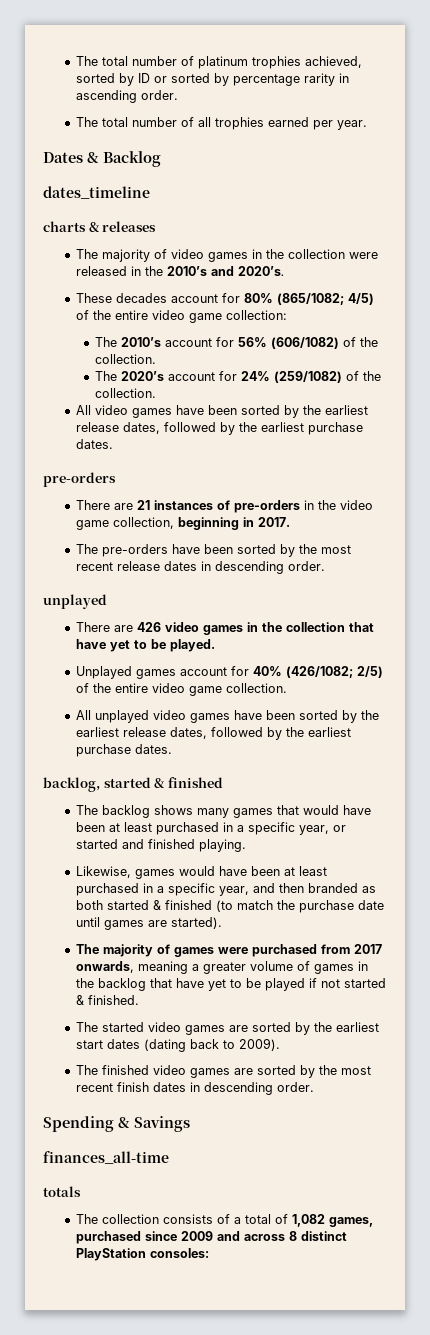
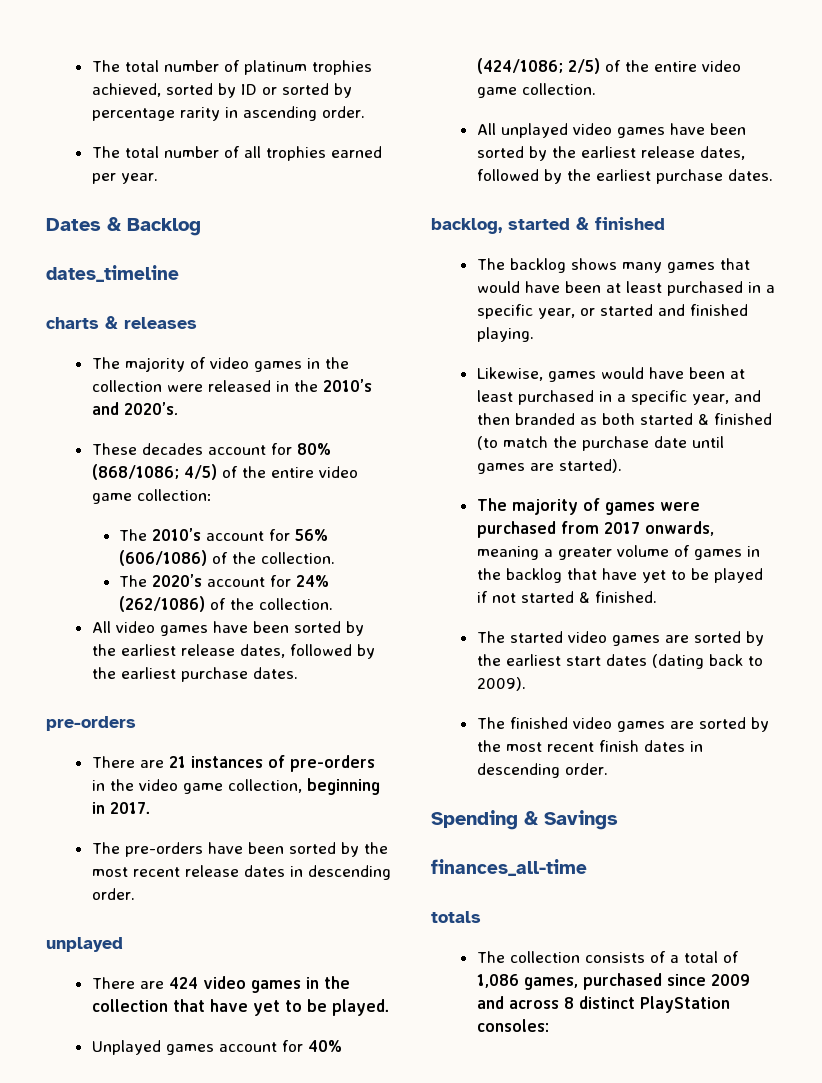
- These decades account for 80% (865/1082; 4/5) of the entire video game collection:
+ These decades account for 80% (868/1086; 4/5) of the entire video game collection:
- The 2010’s account for 56% (606/1082) of the collection.
+ The 2010’s account for 56% (606/1086) of the collection.
- The 2020’s account for 24% (259/1082) of the collection.
+ The 2020’s account for 24% (262/1086) of the collection.
- There are 426 video games in the collection that have yet to be played.
+ There are 424 video games in the collection that have yet to be played.
- Unplayed games account for 40% (426/1082; 2/5) of the entire video game collection.
+ Unplayed games account for 40% (424/1086; 2/5) of the entire video game collection.
- The collection consists of a total of 1,082 games, purchased since 2009 and across 8 distinct PlayStation consoles:
+ The collection consists of a total of 1,086 games, purchased since 2009 and across 8 distinct PlayStation consoles:

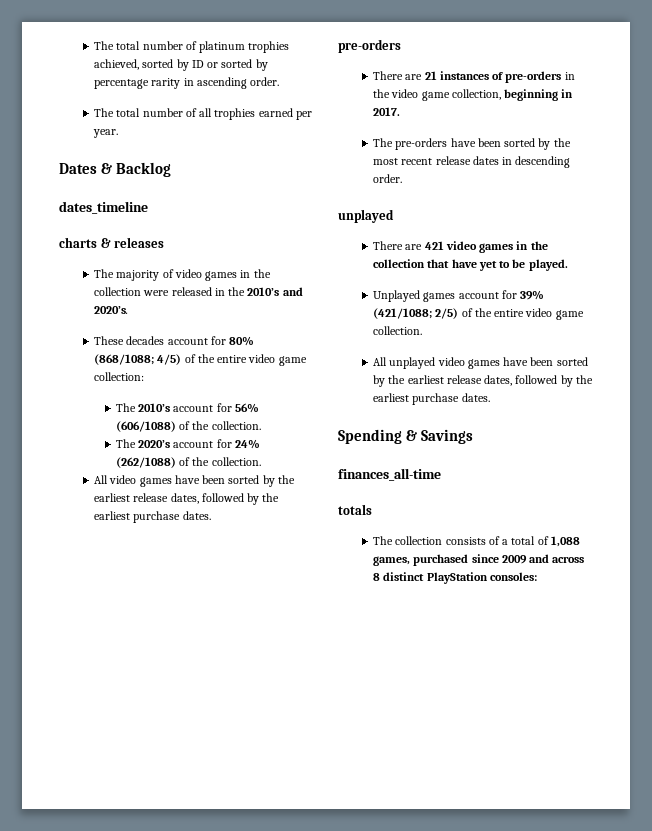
- These decades account for 80% (868/1086; 4/5) of the entire video game collection:
+ These decades account for 80% (868/1088; 4/5) of the entire video game collection:
- The 2010’s account for 56% (606/1086) of the collection.
+ The 2010’s account for 56% (606/1088) of the collection.
- The 2020’s account for 24% (262/1086) of the collection.
+ The 2020’s account for 24% (262/1088) of the collection.
- There are 424 video games in the collection that have yet to be played.
+ There are 421 video games in the collection that have yet to be played.
- Unplayed games account for 40% (424/1086; 2/5) of the entire video game collection.
+ Unplayed games account for 39% (421/1088; 2/5) of the entire video game collection.
- backlog, started & finished
- The backlog shows many games that would have been at least purchased in a specific year, or started and finished playing.
- Likewise, games would have been at least purchased in a specific year, and then branded as both started & finished (to match the purchase date until games are started).
- The majority of games were purchased from 2017 onwards, meaning a greater volume of games in the backlog that have yet to be played if not started & finished.
- The started video games are sorted by the earliest start dates (dating back to 2009).
- The finished video games are sorted by the most recent finish dates in descending order.
- The collection consists of a total of 1,086 games, purchased since 2009 and across 8 distinct PlayStation consoles:
+ The collection consists of a total of 1,088 games, purchased since 2009 and across 8 distinct PlayStation consoles:

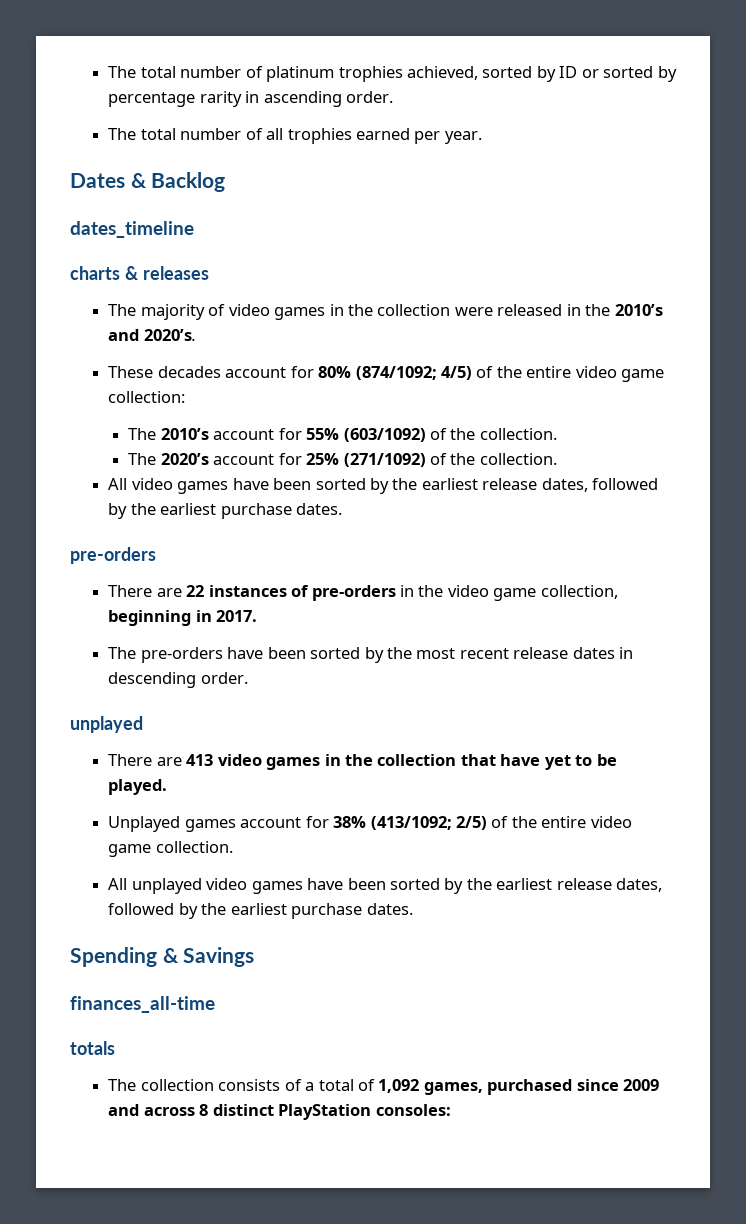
- These decades account for 80% (868/1088; 4/5) of the entire video game collection:
+ These decades account for 80% (874/1092; 4/5) of the entire video game collection:
- The 2010’s account for 56% (606/1088) of the collection.
+ The 2010’s account for 55% (603/1092) of the collection.
- The 2020’s account for 24% (262/1088) of the collection.
+ The 2020’s account for 25% (271/1092) of the collection.
- There are 21 instances of pre-orders in the video game collection, beginning in 2017.
+ There are 22 instances of pre-orders in the video game collection, beginning in 2017.
- There are 421 video games in the collection that have yet to be played.
+ There are 413 video games in the collection that have yet to be played.
- Unplayed games account for 39% (421/1088; 2/5) of the entire video game collection.
+ Unplayed games account for 38% (413/1092; 2/5) of the entire video game collection.
- The collection consists of a total of 1,088 games, purchased since 2009 and across 8 distinct PlayStation consoles:
+ The collection consists of a total of 1,092 games, purchased since 2009 and across 8 distinct PlayStation consoles:

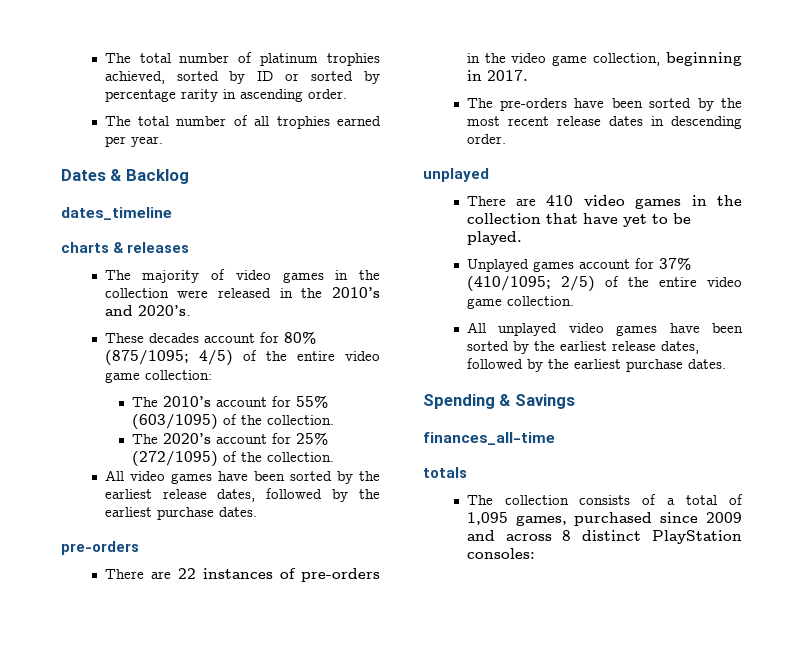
- These decades account for 80% (874/1092; 4/5) of the entire video game collection:
+ These decades account for 80% (875/1095; 4/5) of the entire video game collection:
- The 2010’s account for 55% (603/1092) of the collection.
+ The 2010’s account for 55% (603/1095) of the collection.
- The 2020’s account for 25% (271/1092) of the collection.
+ The 2020’s account for 25% (272/1095) of the collection.
- There are 413 video games in the collection that have yet to be played.
+ There are 410 video games in the collection that have yet to be played.
- Unplayed games account for 38% (413/1092; 2/5) of the entire video game collection.
+ Unplayed games account for 37% (410/1095; 2/5) of the entire video game collection.
- The collection consists of a total of 1,092 games, purchased since 2009 and across 8 distinct PlayStation consoles:
+ The collection consists of a total of 1,095 games, purchased since 2009 and across 8 distinct PlayStation consoles:

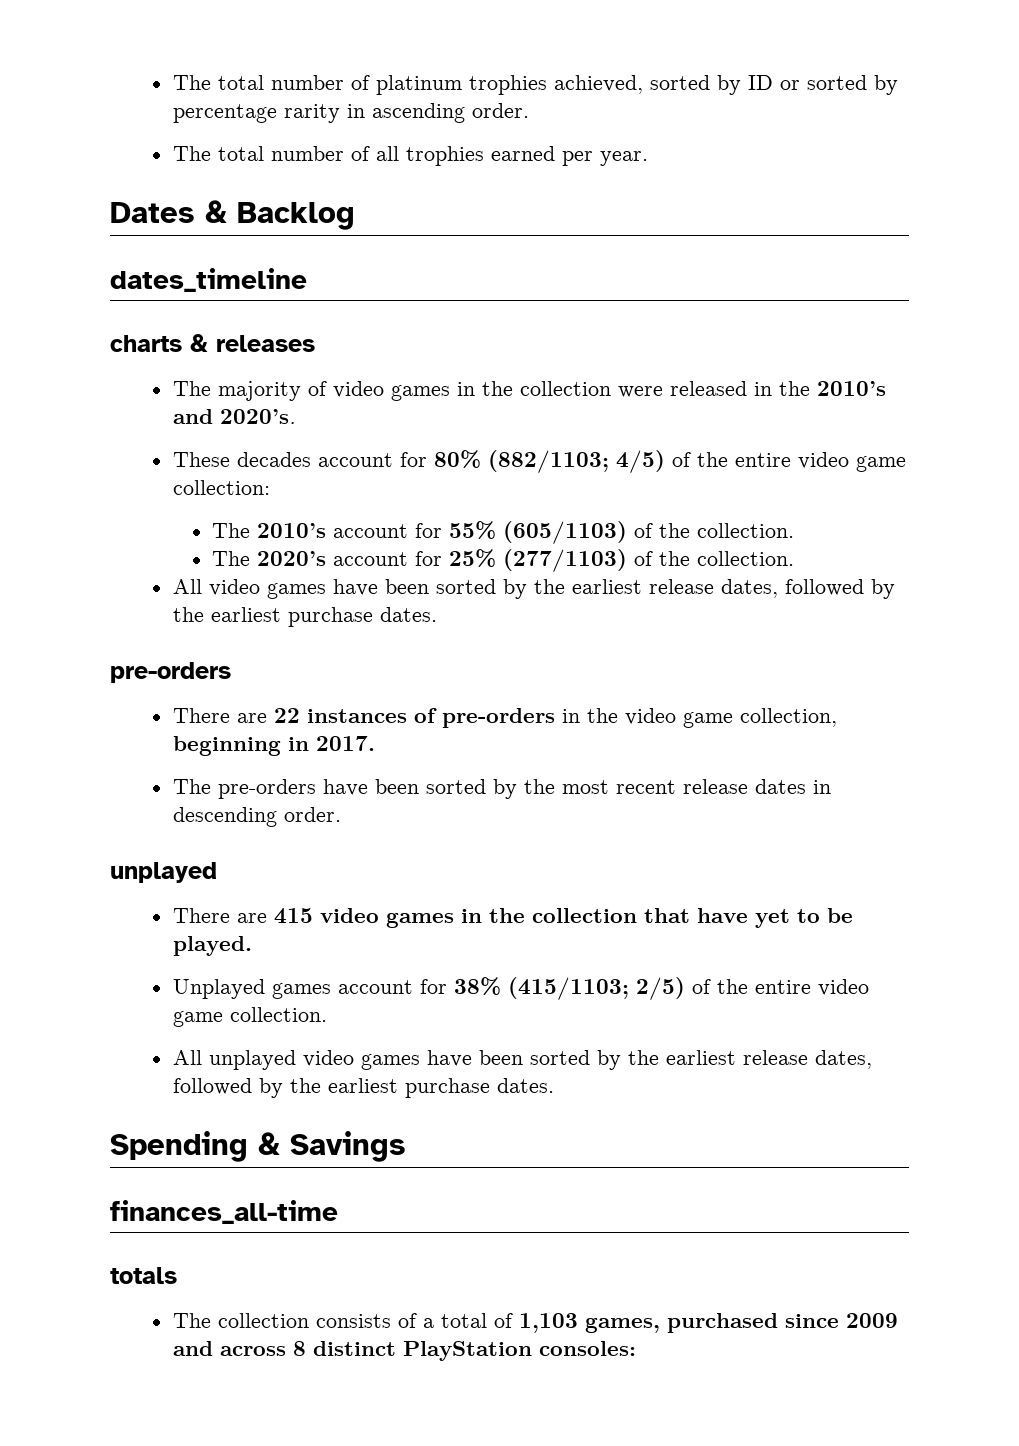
- These decades account for 80% (875/1095; 4/5) of the entire video game collection:
+ These decades account for 80% (882/1103; 4/5) of the entire video game collection:
- The 2010’s account for 55% (603/1095) of the collection.
+ The 2010’s account for 55% (605/1103) of the collection.
- The 2020’s account for 25% (272/1095) of the collection.
+ The 2020’s account for 25% (277/1103) of the collection.
- There are 410 video games in the collection that have yet to be played.
+ There are 415 video games in the collection that have yet to be played.
- Unplayed games account for 37% (410/1095; 2/5) of the entire video game collection.
+ Unplayed games account for 38% (415/1103; 2/5) of the entire video game collection.
- The collection consists of a total of 1,095 games, purchased since 2009 and across 8 distinct PlayStation consoles:
+ The collection consists of a total of 1,103 games, purchased since 2009 and across 8 distinct PlayStation consoles:

